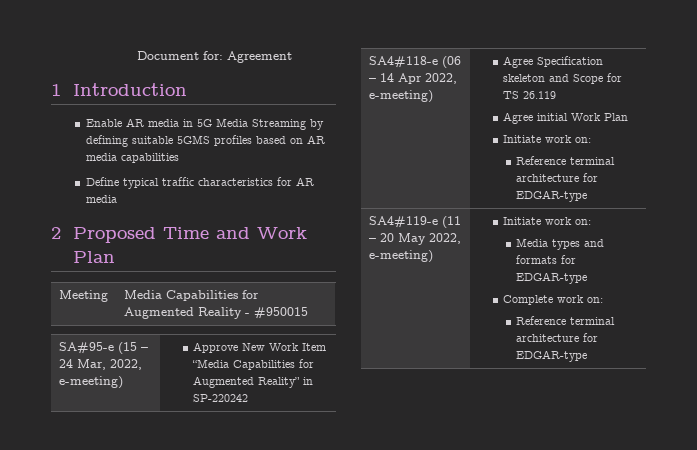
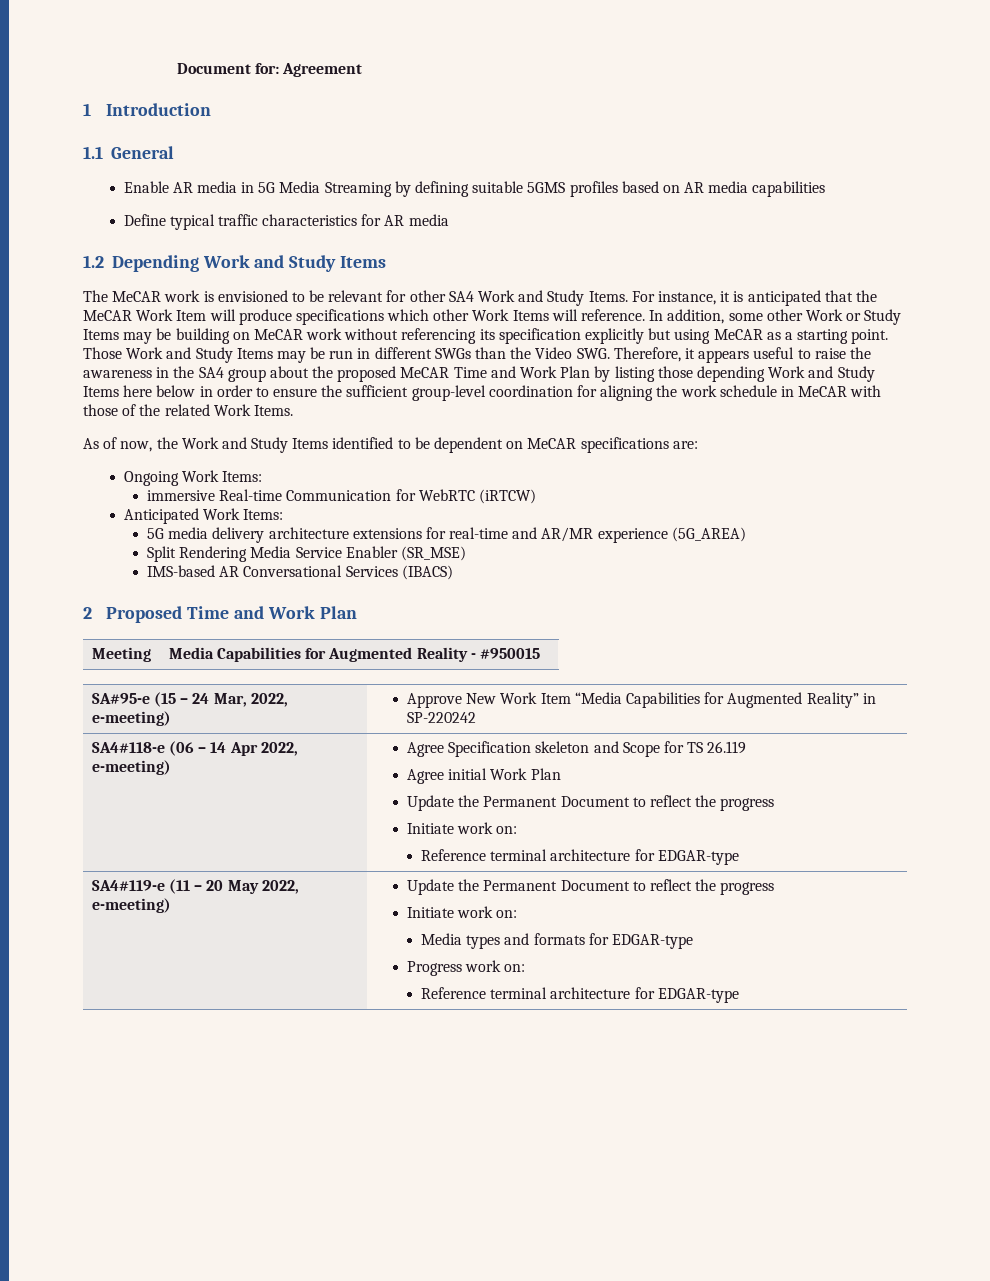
+ 1.1 General
+ 1.2 Depending Work and Study Items
+ The MeCAR work is envisioned to be relevant for other SA4 Work and Study Items. For instance, it is anticipated that the MeCAR Work Item will produce specifications which other Work Items will reference. In addition, some other Work or Study Items may be building on MeCAR work without referencing its specification explicitly but using MeCAR as a starting point. Those Work and Study Items may be run in different SWGs than the Video SWG. Therefore, it appears useful to raise the awareness in the SA4 group about the proposed MeCAR Time and Work Plan by listing those depending Work and Study Items here below in order to ensure the sufficient group-level coordination for aligning the work schedule in MeCAR with those of the related Work Items.
+ As of now, the Work and Study Items identified to be dependent on MeCAR specifications are:
+ Ongoing Work Items:
+ immersive Real-time Communication for WebRTC (iRTCW)
+ Anticipated Work Items:
+ 5G media delivery architecture extensions for real-time and AR/MR experience (5G_AREA)
+ Split Rendering Media Service Enabler (SR_MSE)
+ IMS-based AR Conversational Services (IBACS)
  SA4#118-e (06 – 14 Apr 2022, e-meeting) | Agree Specification skeleton and Scope for TS 26.119
  Agree initial Work Plan
+ Update the Permanent Document to reflect the progress
- SA4#119-e (11 – 20 May 2022, e-meeting) | Initiate work on:
+ SA4#119-e (11 – 20 May 2022, e-meeting) | Update the Permanent Document to reflect the progress
+ Initiate work on:
  Media types and formats for EDGAR-type
- Complete work on:
+ Progress work on:

